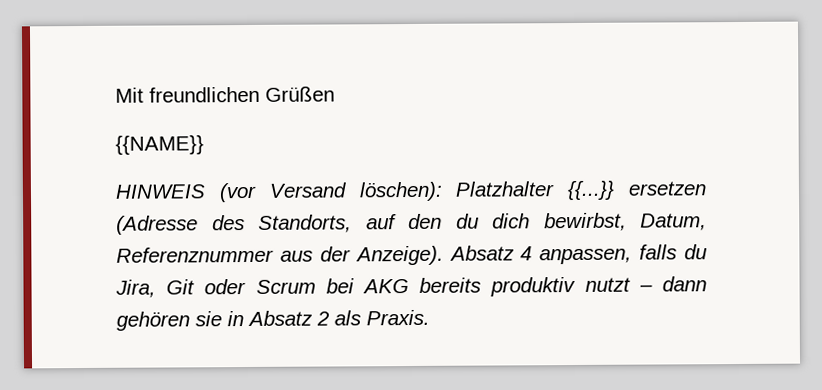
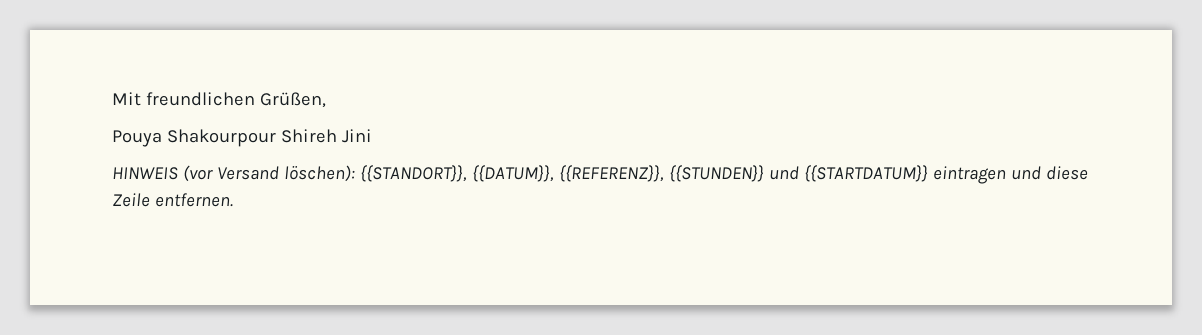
- Mit freundlichen Grüßen
- {{NAME}}
+ Mit freundlichen Grüßen,
+ Pouya Shakourpour Shireh Jini
- HINWEIS (vor Versand löschen): Platzhalter {{...}} ersetzen (Adresse des Standorts, auf den du dich bewirbst, Datum, Referenznummer aus der Anzeige). Absatz 4 anpassen, falls du Jira, Git oder Scrum bei AKG bereits produktiv nutzt – dann gehören sie in Absatz 2 als Praxis.
+ HINWEIS (vor Versand löschen): {{STANDORT}}, {{DATUM}}, {{REFERENZ}}, {{STUNDEN}} und {{STARTDATUM}} eintragen und diese Zeile entfernen.

